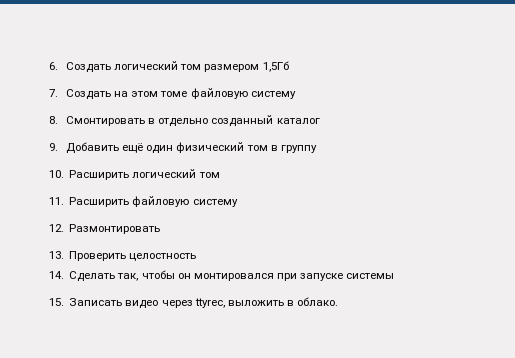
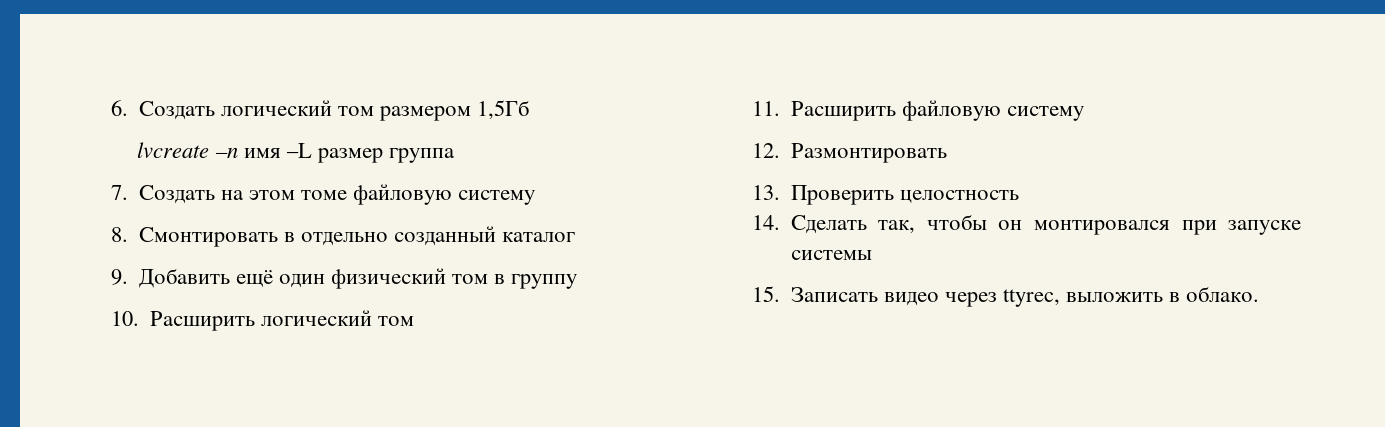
+ lvcreate –n имя –L размер группа

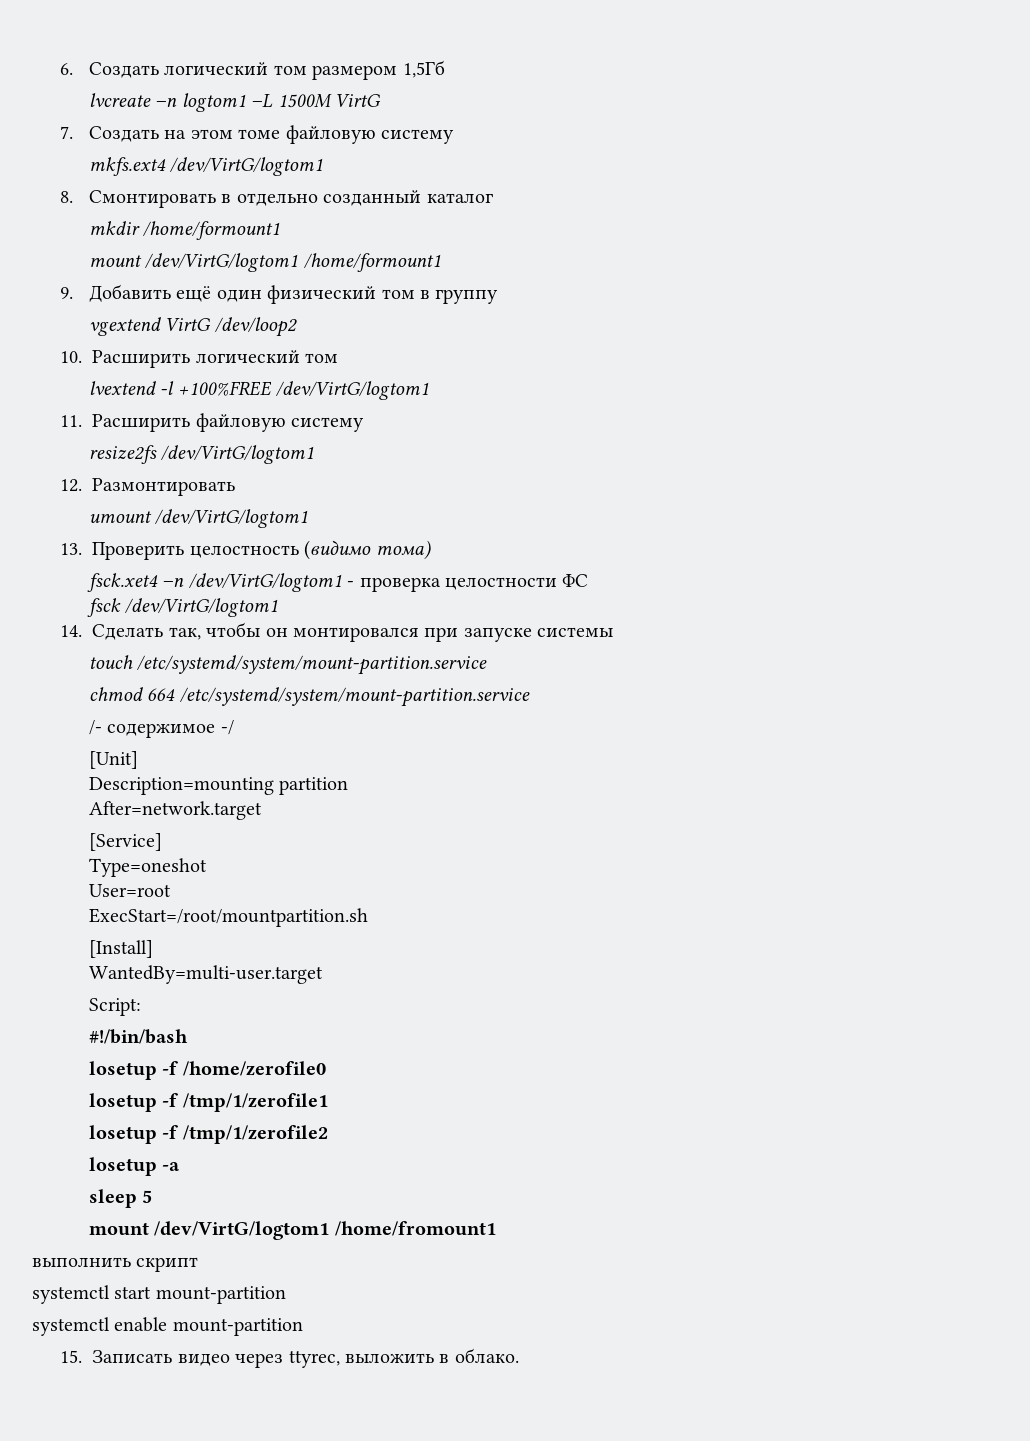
- lvcreate –n имя –L размер группа
+ lvcreate –n logtom1 –L 1500M VirtG
+ mkfs.ext4 /dev/VirtG/logtom1
+ mkdir /home/formount1
+ mount /dev/VirtG/logtom1 /home/formount1
+ vgextend VirtG /dev/loop2
+ lvextend -l +100%FREE /dev/VirtG/logtom1
+ resize2fs /dev/VirtG/logtom1
+ umount /dev/VirtG/logtom1
- 13. Проверить целостность
+ 13. Проверить целостность (видимо тома)
+ fsck.xet4 –n /dev/VirtG/logtom1 - проверка целостности ФС
+ fsck /dev/VirtG/logtom1
+ touch /etc/systemd/system/mount-partition.service
+ chmod 664 /etc/systemd/system/mount-partition.service
+ /- содержимое -/
+ [Unit]
+ Description=mounting partition
+ After=network.target
+ [Service]
+ Type=oneshot
+ User=root
+ ExecStart=/root/mountpartition.sh
+ [Install]
+ WantedBy=multi-user.target
+ Script:
+ #!/bin/bash
+ losetup -f /home/zerofile0
+ losetup -f /tmp/1/zerofile1
+ losetup -f /tmp/1/zerofile2
+ losetup -a
+ sleep 5
+ mount /dev/VirtG/logtom1 /home/fromount1
+ выполнить скрипт
+ systemctl start mount-partition
+ systemctl enable mount-partition

